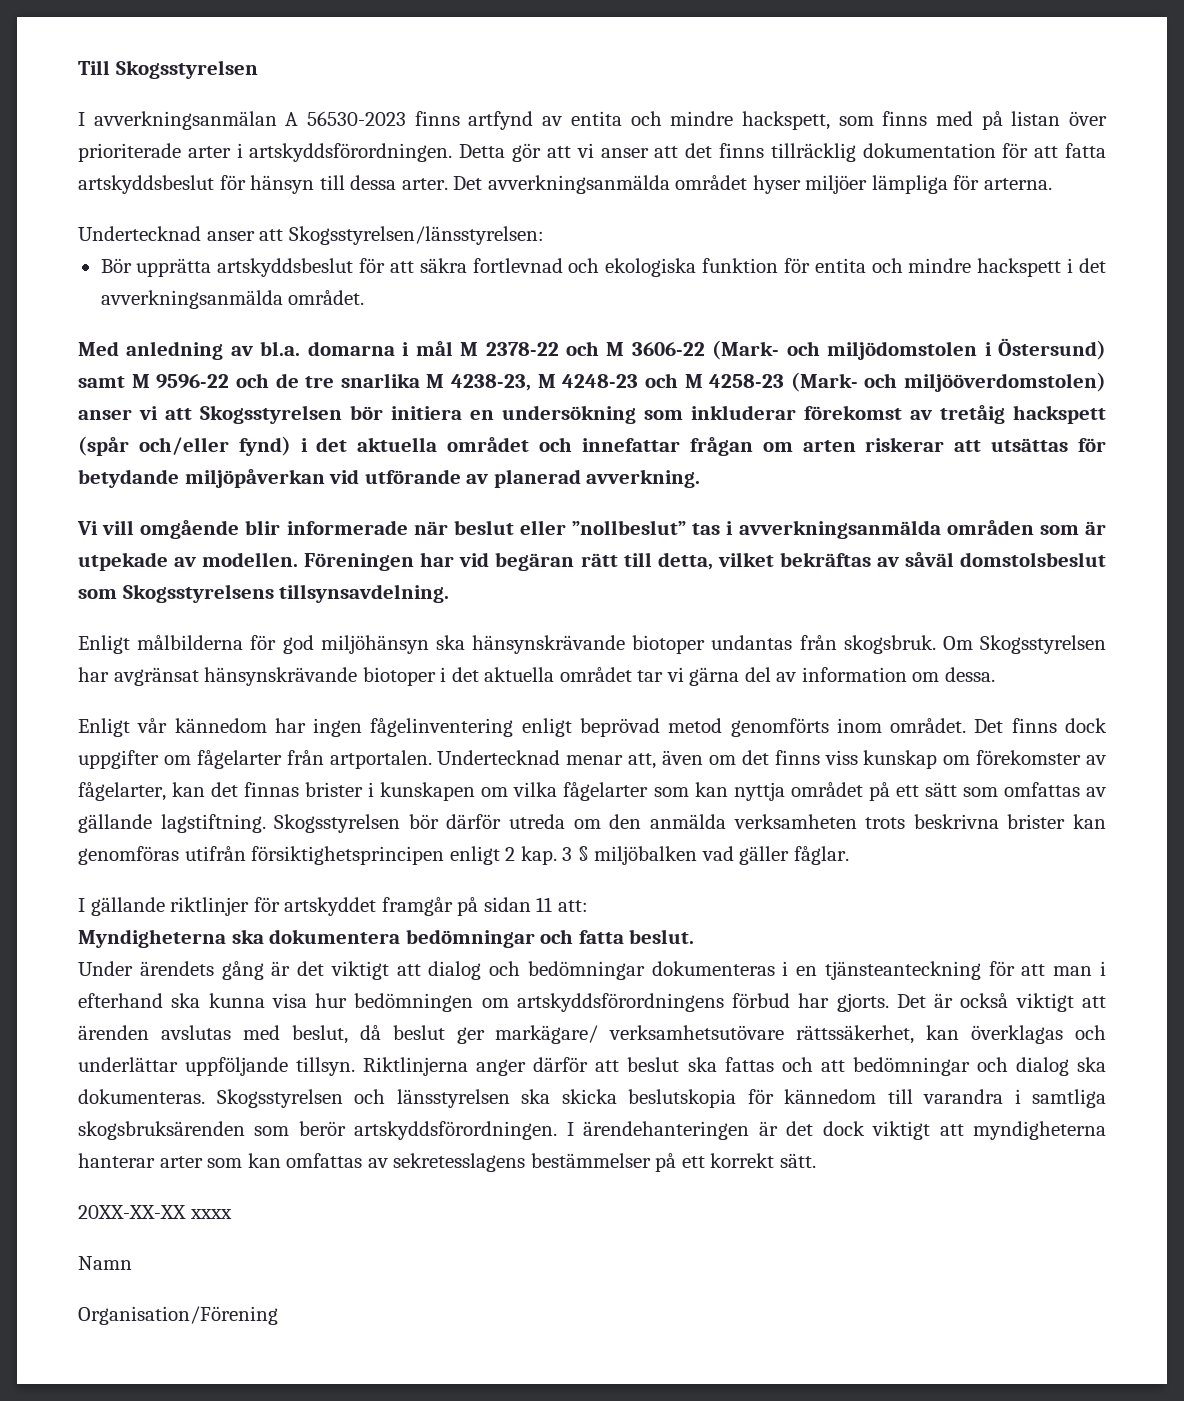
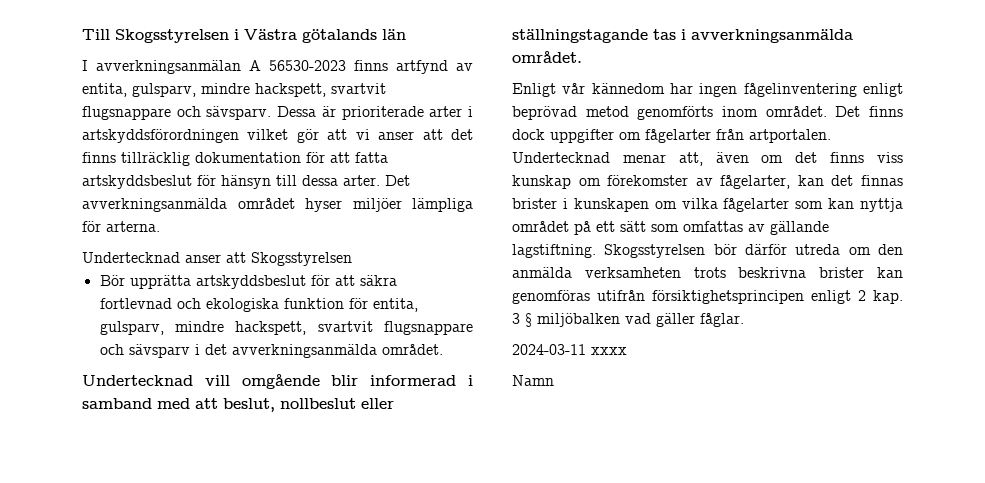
- Till Skogsstyrelsen
+ Till Skogsstyrelsen i Västra götalands län
- I avverkningsanmälan A 56530-2023 finns artfynd av entita och mindre hackspett, som finns med på listan över prioriterade arter i artskyddsförordningen. Detta gör att vi anser att det finns tillräcklig dokumentation för att fatta artskyddsbeslut för hänsyn till dessa arter.
+ I avverkningsanmälan A 56530-2023 finns artfynd av entita, gulsparv, mindre hackspett, svartvit flugsnappare och sävsparv. Dessa är prioriterade arter i artskyddsförordningen vilket gör att vi anser att det finns tillräcklig dokumentation för att fatta artskyddsbeslut för hänsyn till dessa arter.
- Undertecknad anser att Skogsstyrelsen/länsstyrelsen:
+ Undertecknad anser att Skogsstyrelsen
- Bör upprätta artskyddsbeslut för att säkra fortlevnad och ekologiska funktion för entita och mindre hackspett i det avverkningsanmälda området.
- Med anledning av bl.a. domarna i mål M 2378-22 och M 3606-22 (Mark- och miljödomstolen i Östersund) samt M 9596-22 och de tre snarlika M 4238-23, M 4248-23 och M 4258-23 (Mark- och miljööverdomstolen) anser vi att Skogsstyrelsen bör initiera en undersökning som inkluderar förekomst av tretåig hackspett (spår och/eller fynd) i det aktuella området och innefattar frågan om arten riskerar att utsättas för betydande miljöpåverkan vid utförande av planerad avverkning.
- Vi vill omgående blir informerade när beslut eller ”nollbeslut” tas i avverkningsanmälda områden som är utpekade av modellen. Föreningen har vid begäran rätt till detta, vilket bekräftas av såväl domstolsbeslut som Skogsstyrelsens tillsynsavdelning.
- Enligt målbilderna för god miljöhänsyn ska hänsynskrävande biotoper undantas från skogsbruk. Om Skogsstyrelsen har avgränsat hänsynskrävande biotoper i det aktuella området tar vi gärna del av information om dessa.
+ Bör upprätta artskyddsbeslut för att säkra fortlevnad och ekologiska funktion för entita, gulsparv, mindre hackspett, svartvit flugsnappare och sävsparv i det avverkningsanmälda området.
+ Undertecknad vill omgående blir informerad i samband med att beslut, nollbeslut eller ställningstagande tas i avverkningsanmälda området.
- I gällande riktlinjer för artskyddet framgår på sidan 11 att:
- Myndigheterna ska dokumentera bedömningar och fatta beslut.
- Under ärendets gång är det viktigt att dialog och bedömningar dokumenteras i en tjänsteanteckning för att man i efterhand ska kunna visa hur bedömningen om artskyddsförordningens förbud har gjorts. Det är också viktigt att ärenden avslutas med beslut, då beslut ger markägare/ verksamhetsutövare rättssäkerhet, kan överklagas och underlättar uppföljande tillsyn. Riktlinjerna anger därför att beslut ska fattas och att bedömningar och dialog ska dokumenteras. Skogsstyrelsen och länsstyrelsen ska skicka beslutskopia för kännedom till varandra i samtliga skogsbruksärenden som berör artskyddsförordningen. I ärendehanteringen är det dock viktigt att myndigheterna hanterar arter som kan omfattas av sekretesslagens bestämmelser på ett korrekt sätt.
- 20XX-XX-XX xxxx
+ 2024-03-11 xxxx
- Organisation/Förening

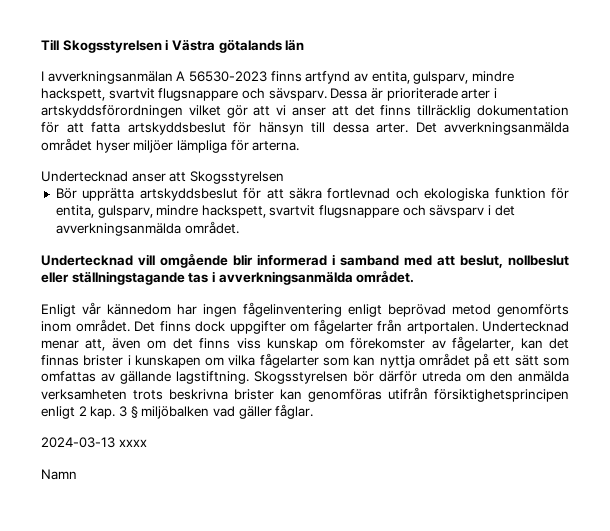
- 2024-03-11 xxxx
+ 2024-03-13 xxxx

